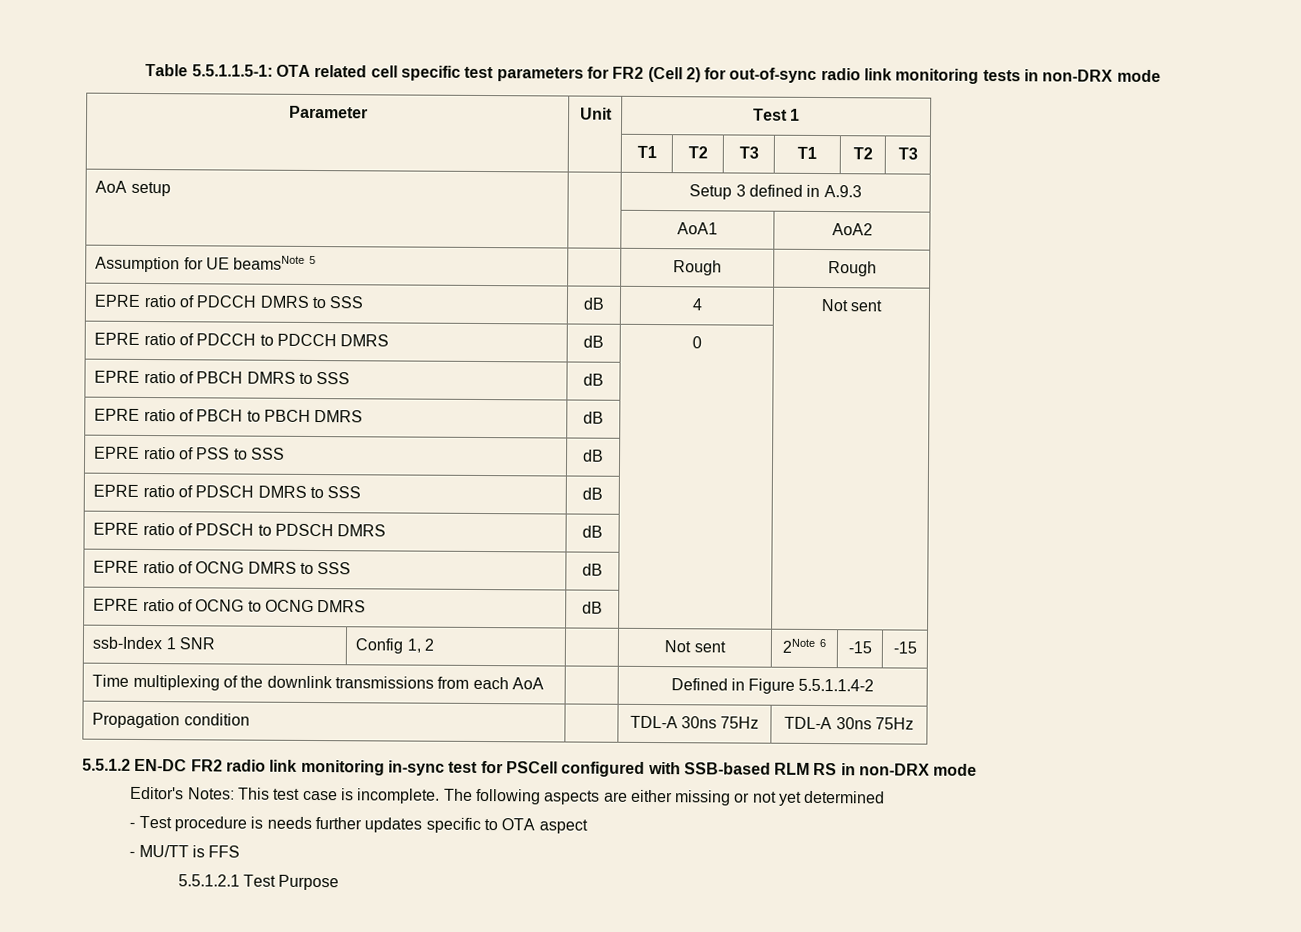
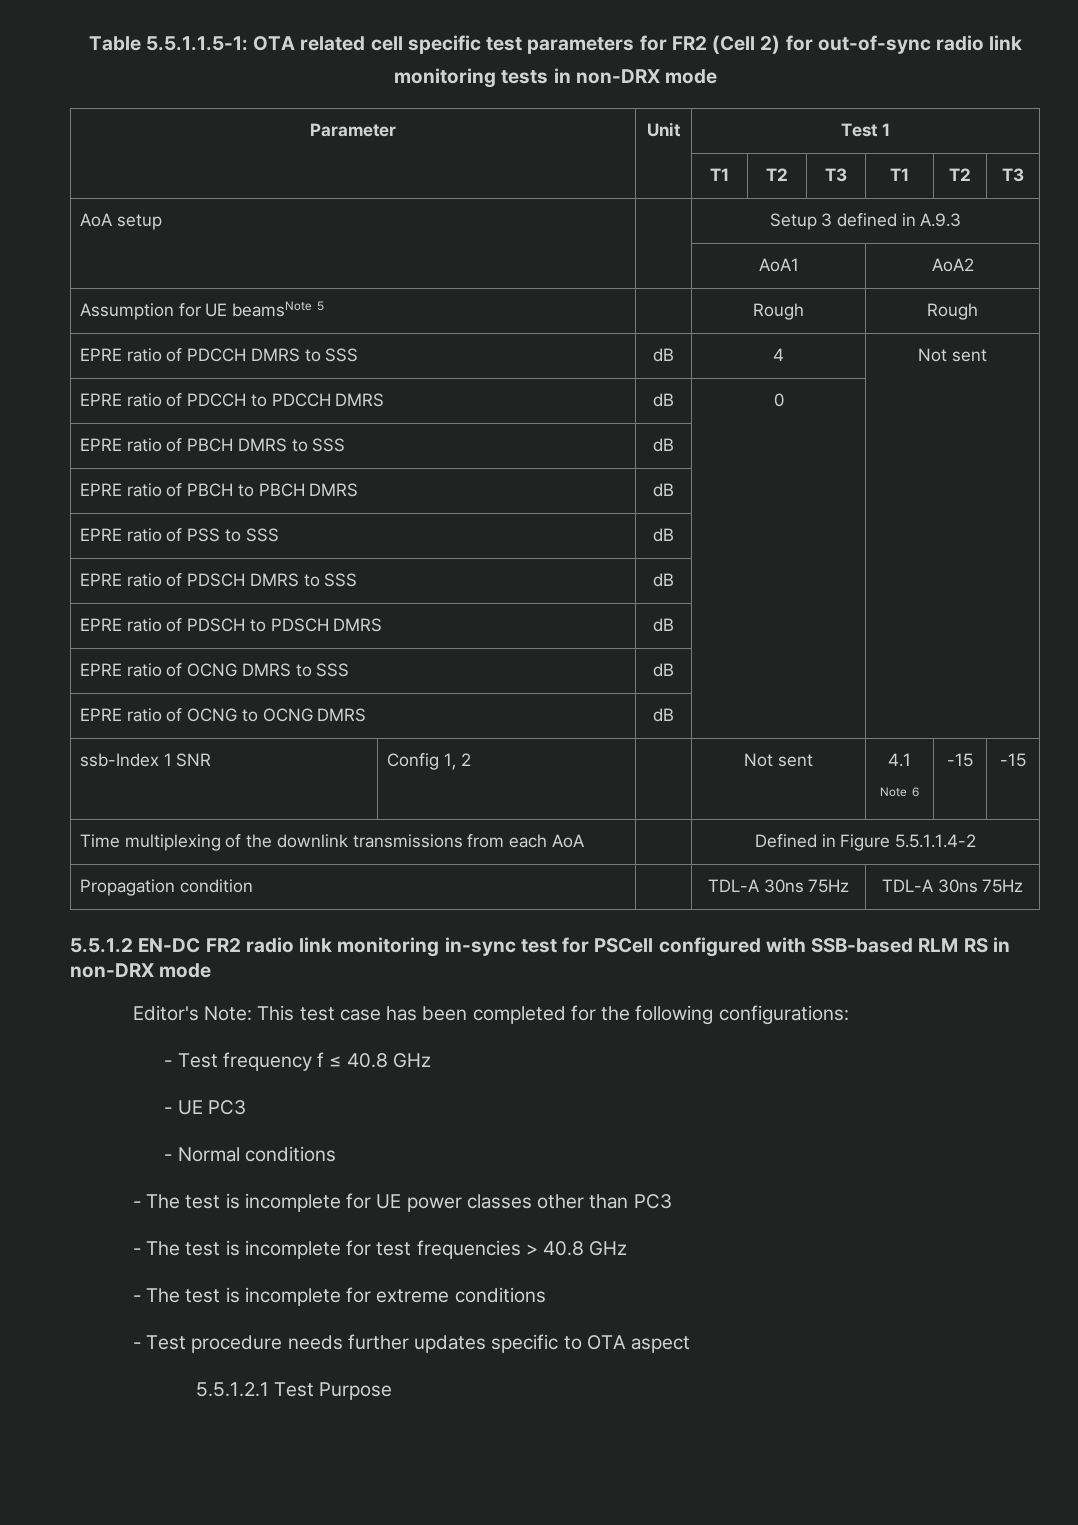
- ssb-Index 1 SNR | Config 1, 2 | | Not sent | 2Note 6 | -15 | -15
+ ssb-Index 1 SNR | Config 1, 2 | | Not sent | 4.1
+ Note 6 | -15 | -15
- Editor's Notes: This test case is incomplete. The following aspects are either missing or not yet determined
+ Editor's Note: This test case has been completed for the following configurations:
+ - Test frequency f ≤ 40.8 GHz
+ - UE PC3
+ - Normal conditions
+ - The test is incomplete for UE power classes other than PC3
+ - The test is incomplete for test frequencies > 40.8 GHz
+ - The test is incomplete for extreme conditions
- - Test procedure is needs further updates specific to OTA aspect
+ - Test procedure needs further updates specific to OTA aspect
- - MU/TT is FFS

